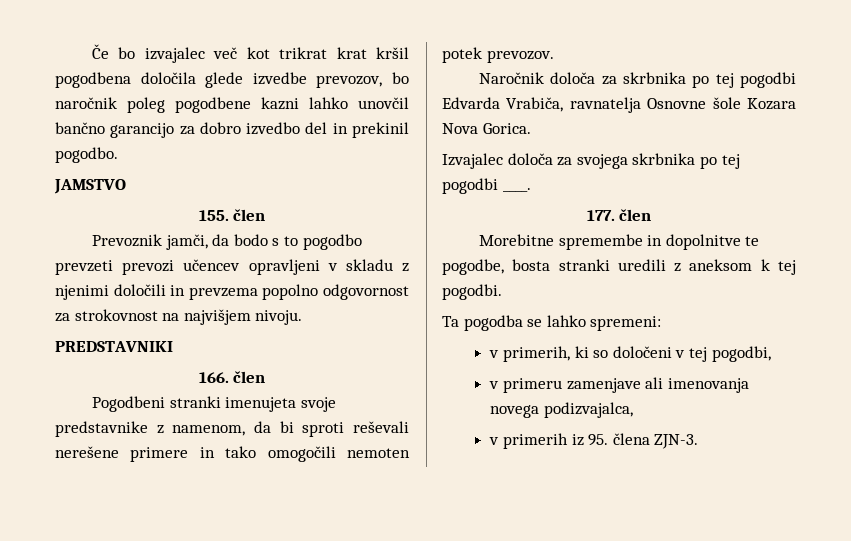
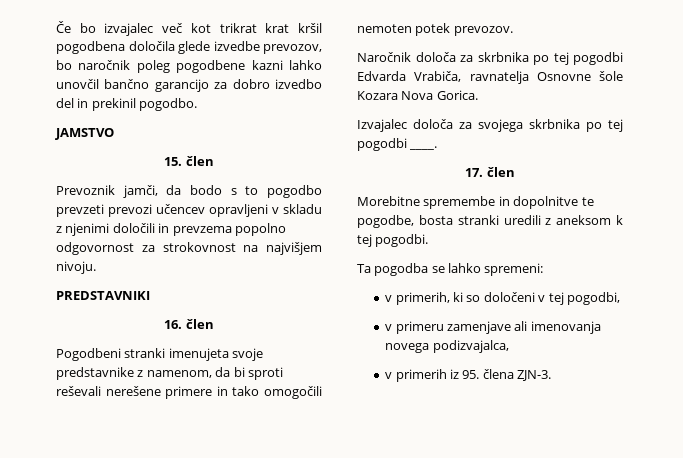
- 155. člen
+ 15. člen
- 166. člen
+ 16. člen
- 177. člen
+ 17. člen

